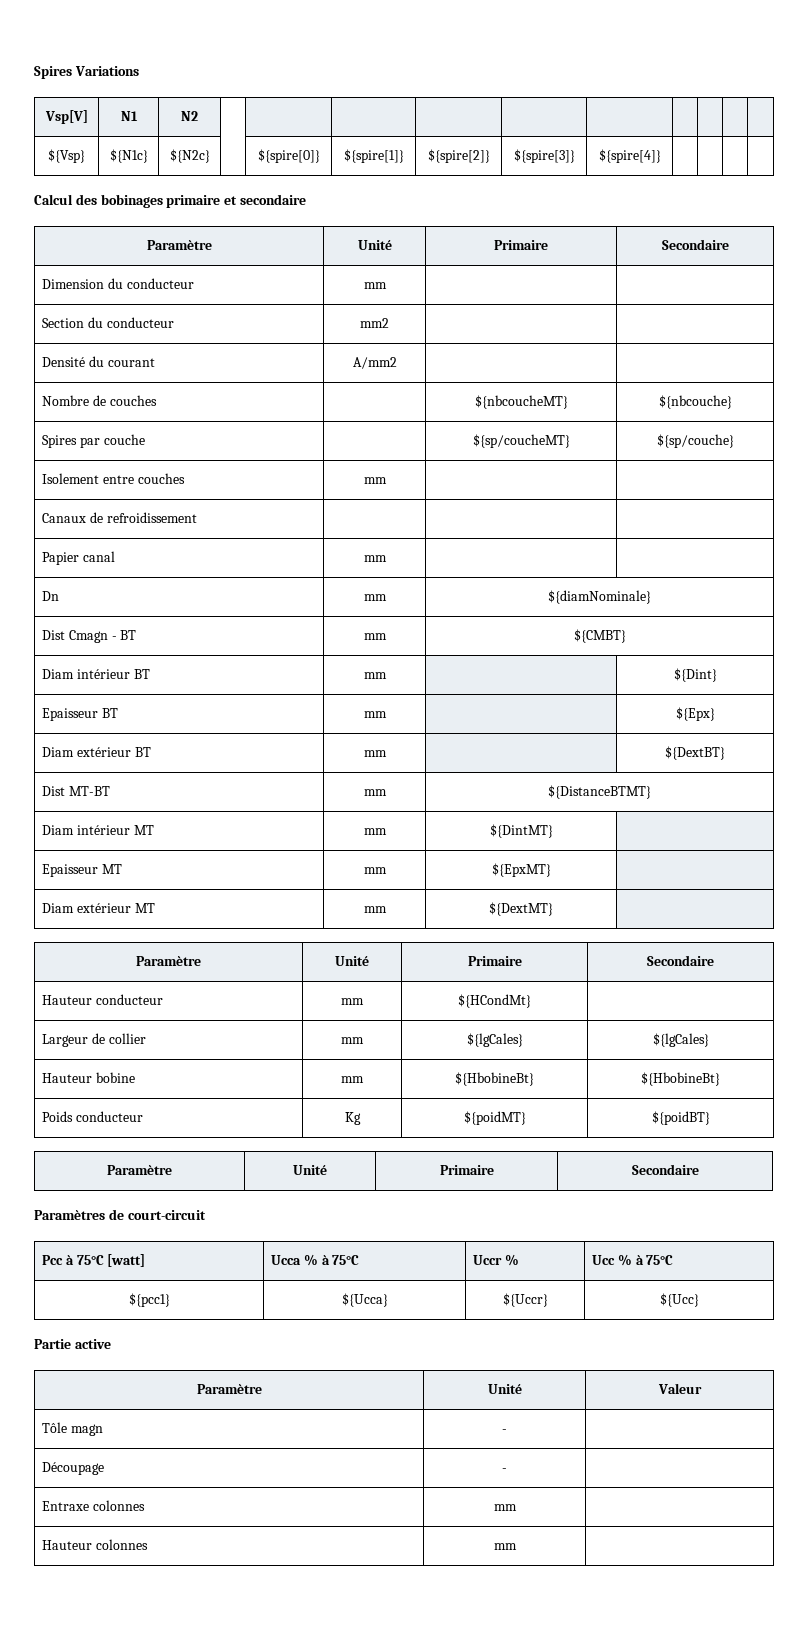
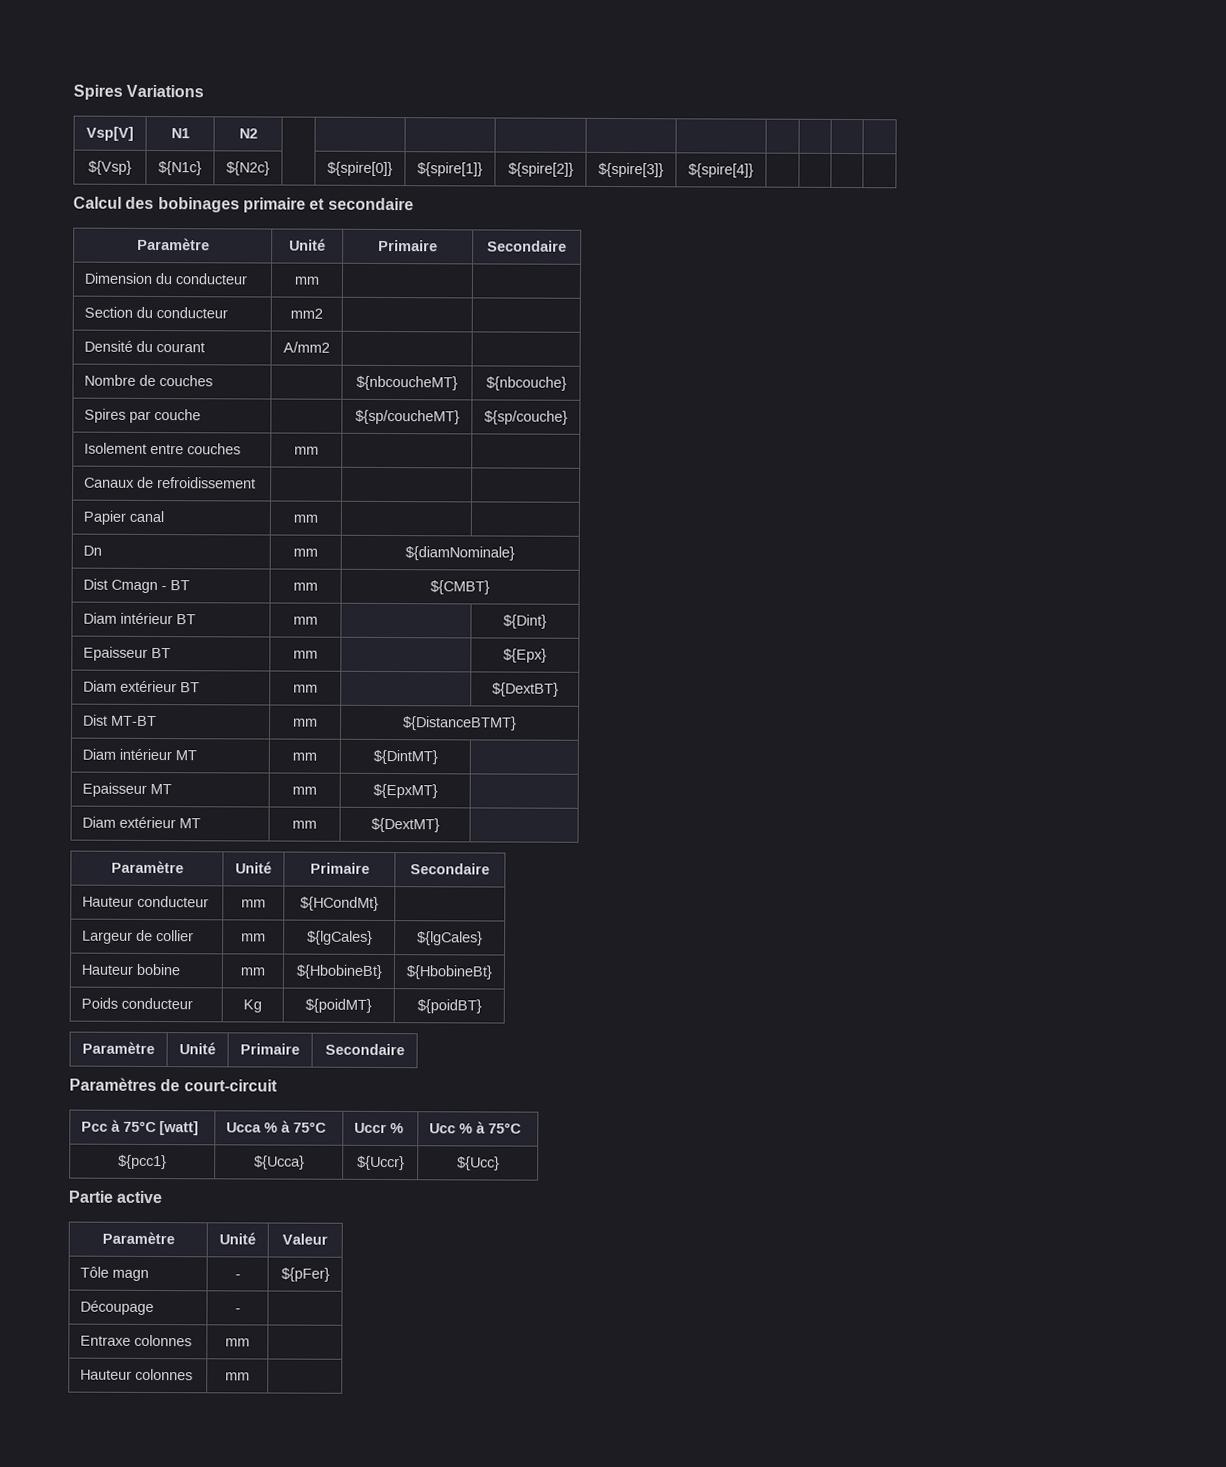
- Tôle magn | - |
+ Tôle magn | - | ${pFer}

